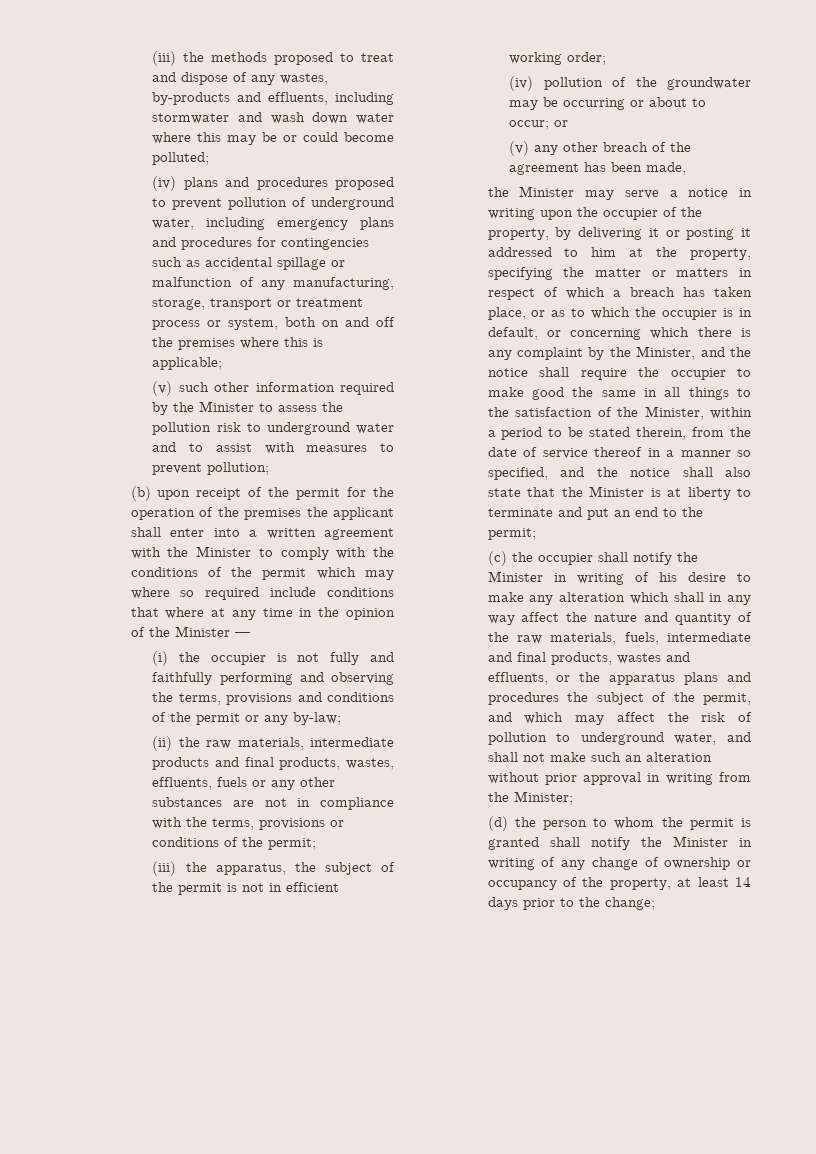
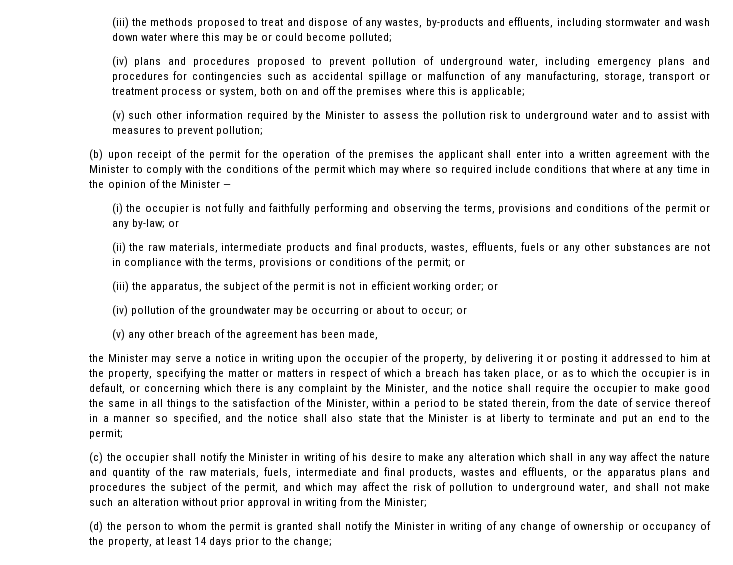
- (i) the occupier is not fully and faithfully performing and observing the terms, provisions and conditions of the permit or any by-law;
+ (i) the occupier is not fully and faithfully performing and observing the terms, provisions and conditions of the permit or any by-law; or
- (ii) the raw materials, intermediate products and final products, wastes, effluents, fuels or any other substances are not in compliance with the terms, provisions or conditions of the permit;
+ (ii) the raw materials, intermediate products and final products, wastes, effluents, fuels or any other substances are not in compliance with the terms, provisions or conditions of the permit; or
- (iii) the apparatus, the subject of the permit is not in efficient working order;
+ (iii) the apparatus, the subject of the permit is not in efficient working order; or

